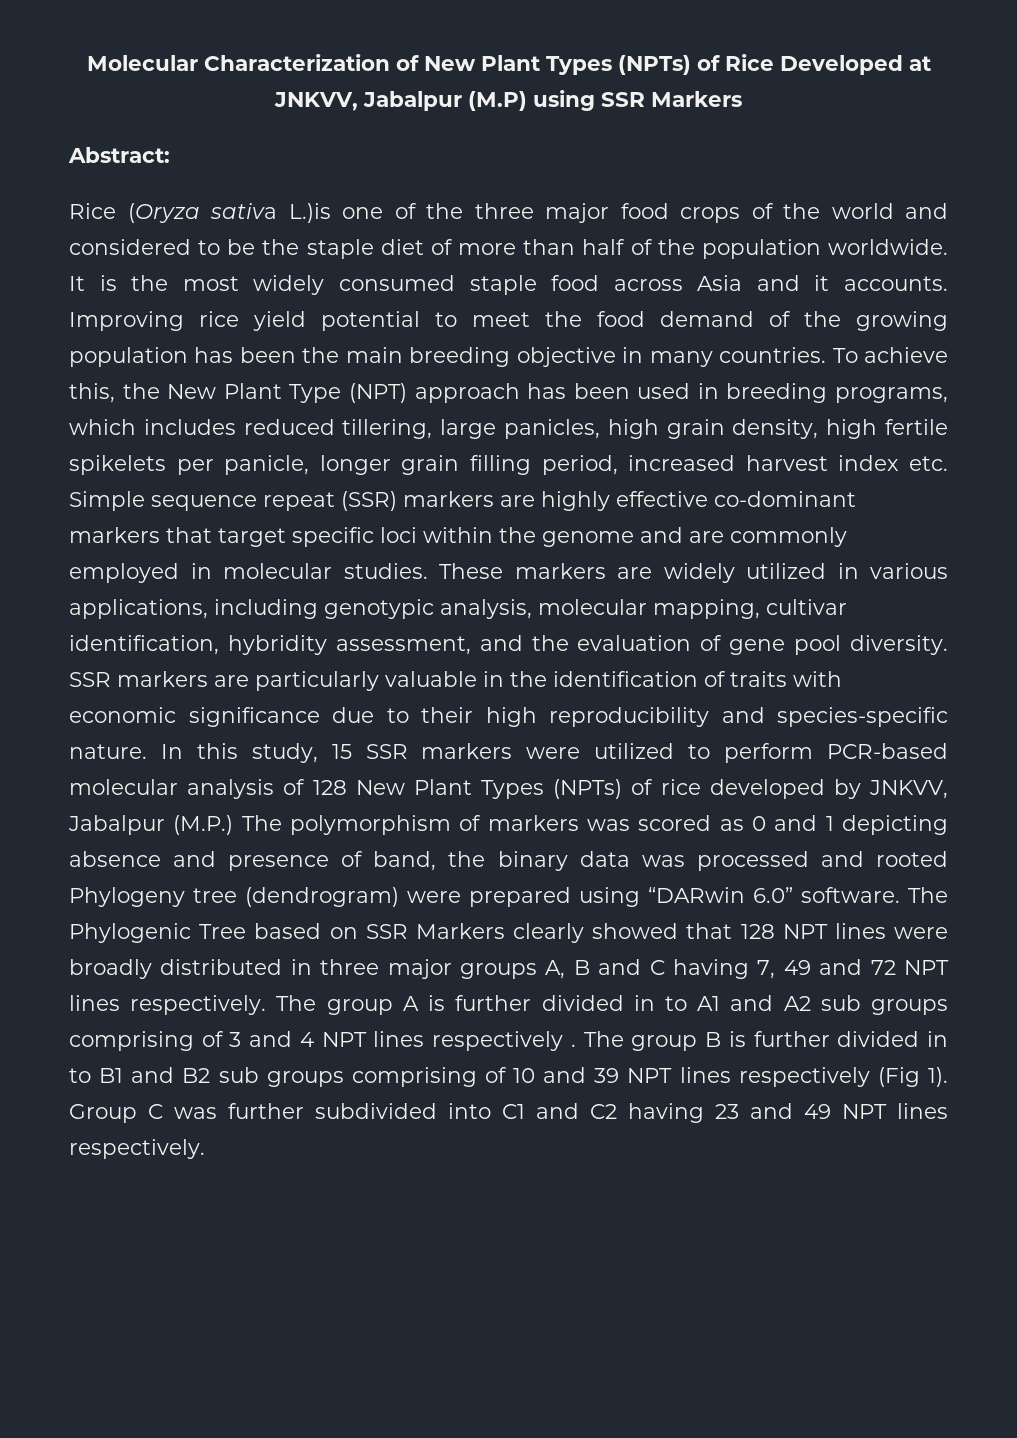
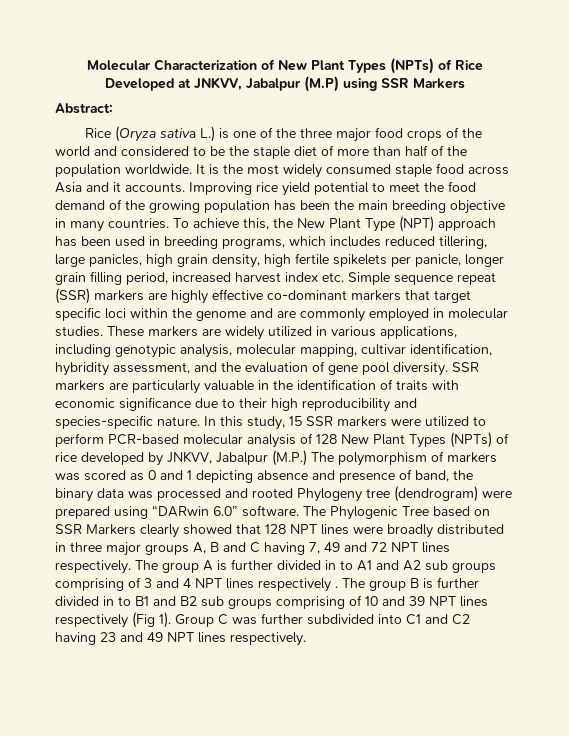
- Rice (Oryza sativa L.)is one of the three major food crops of the world and considered to be the staple diet of more than half of the population worldwide.
+ Rice (Oryza sativa L.) is one of the three major food crops of the world and considered to be the staple diet of more than half of the population worldwide.

